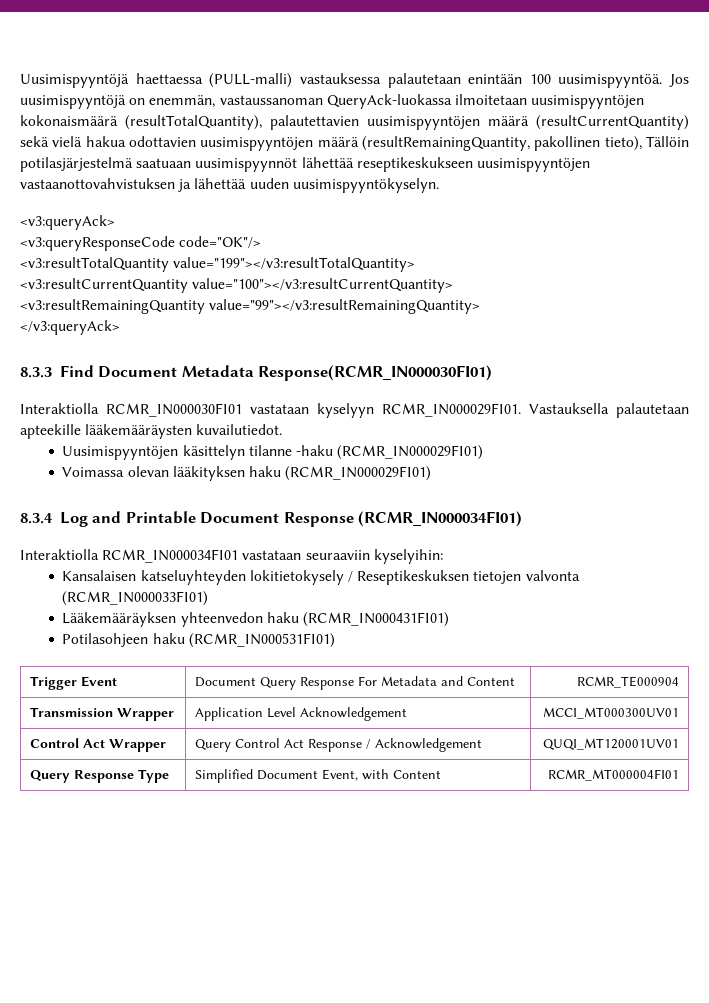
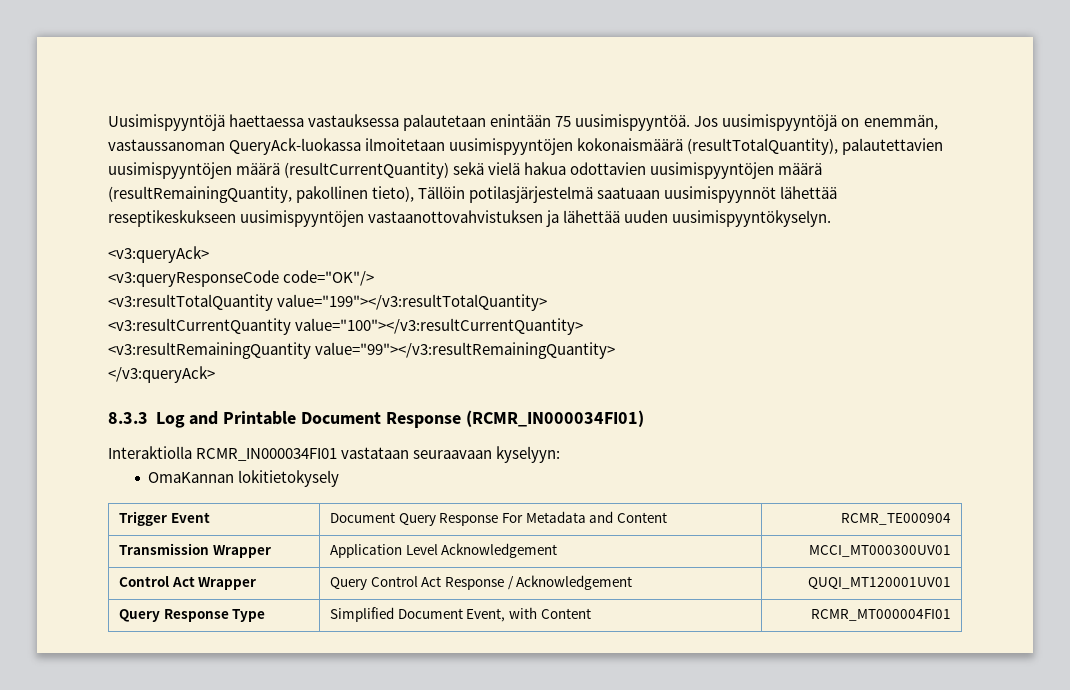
- Uusimispyyntöjä haettaessa (PULL-malli) vastauksessa palautetaan enintään 100 uusimispyyntöä.
+ Uusimispyyntöjä haettaessa vastauksessa palautetaan enintään 75 uusimispyyntöä.
- 8.3.3 Find Document Metadata Response(RCMR_IN000030FI01)
- Interaktiolla RCMR_IN000030FI01 vastataan kyselyyn RCMR_IN000029FI01. Vastauksella palautetaan apteekille lääkemääräysten kuvailutiedot.
- Uusimispyyntöjen käsittelyn tilanne -haku (RCMR_IN000029FI01)
- Voimassa olevan lääkityksen haku (RCMR_IN000029FI01)
- 8.3.4 Log and Printable Document Response (RCMR_IN000034FI01)
+ 8.3.3 Log and Printable Document Response (RCMR_IN000034FI01)
- Interaktiolla RCMR_IN000034FI01 vastataan seuraaviin kyselyihin:
- Kansalaisen katseluyhteyden lokitietokysely / Reseptikeskuksen tietojen valvonta (RCMR_IN000033FI01)
- Lääkemääräyksen yhteenvedon haku (RCMR_IN000431FI01)
- Potilasohjeen haku (RCMR_IN000531FI01)
+ Interaktiolla RCMR_IN000034FI01 vastataan seuraavaan kyselyyn:
+ OmaKannan lokitietokysely

